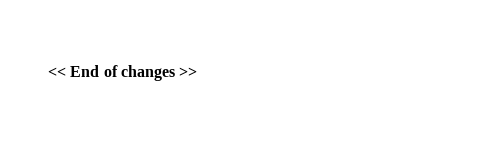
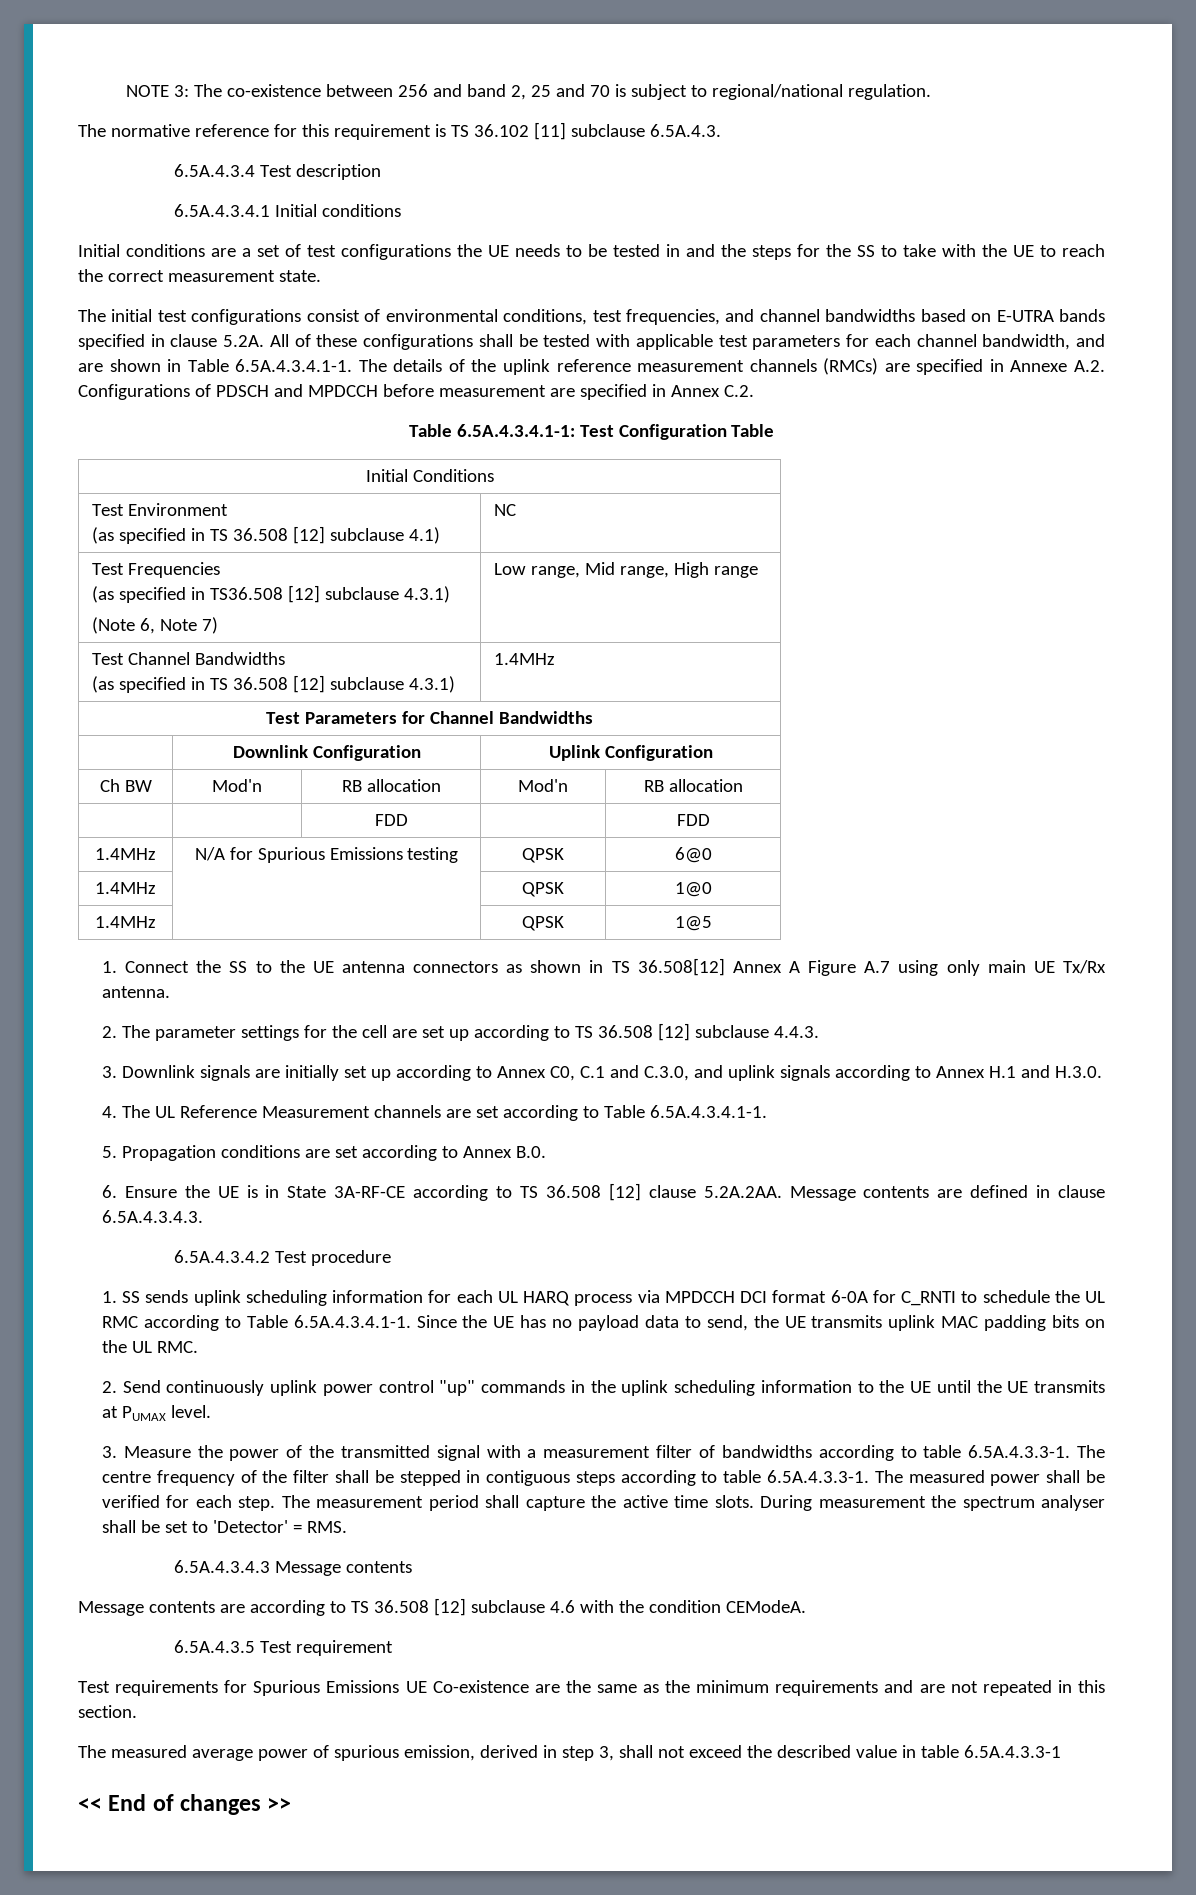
+ NOTE 3: The co-existence between 256 and band 2, 25 and 70 is subject to regional/national regulation.
+ The normative reference for this requirement is TS 36.102 [11] subclause 6.5A.4.3.
+ 6.5A.4.3.4 Test description
+ 6.5A.4.3.4.1 Initial conditions
+ Initial conditions are a set of test configurations the UE needs to be tested in and the steps for the SS to take with the UE to reach the correct measurement state.
+ The initial test configurations consist of environmental conditions, test frequencies, and channel bandwidths based on E-UTRA bands specified in clause 5.2A. All of these configurations shall be tested with applicable test parameters for each channel bandwidth, and are shown in Table 6.5A.4.3.4.1-1. The details of the uplink reference measurement channels (RMCs) are specified in Annexe A.2. Configurations of PDSCH and MPDCCH before measurement are specified in Annex C.2.
+ Table 6.5A.4.3.4.1-1: Test Configuration Table
+ Initial Conditions
+ Test Environment
+ (as specified in TS 36.508 [12] subclause 4.1) | NC
+ Test Frequencies
+ (as specified in TS36.508 [12] subclause 4.3.1)
+ (Note 6, Note 7) | Low range, Mid range, High range
+ Test Channel Bandwidths
+ (as specified in TS 36.508 [12] subclause 4.3.1) | 1.4MHz
+ Test Parameters for Channel Bandwidths
+ | Downlink Configuration | Uplink Configuration
+ Ch BW | Mod'n | RB allocation | Mod'n | RB allocation
+ | | FDD | | FDD
+ 1.4MHz | N/A for Spurious Emissions testing | QPSK | 6@0
+ 1.4MHz | | QPSK | 1@0
+ 1.4MHz | | QPSK | 1@5
+ 1. Connect the SS to the UE antenna connectors as shown in TS 36.508[12] Annex A Figure A.7 using only main UE Tx/Rx antenna.
+ 2. The parameter settings for the cell are set up according to TS 36.508 [12] subclause 4.4.3.
+ 3. Downlink signals are initially set up according to Annex C0, C.1 and C.3.0, and uplink signals according to Annex H.1 and H.3.0.
+ 4. The UL Reference Measurement channels are set according to Table 6.5A.4.3.4.1-1.
+ 5. Propagation conditions are set according to Annex B.0.
+ 6. Ensure the UE is in State 3A-RF-CE according to TS 36.508 [12] clause 5.2A.2AA. Message contents are defined in clause 6.5A.4.3.4.3.
+ 6.5A.4.3.4.2 Test procedure
+ 1. SS sends uplink scheduling information for each UL HARQ process via MPDCCH DCI format 6-0A for C_RNTI to schedule the UL RMC according to Table 6.5A.4.3.4.1-1. Since the UE has no payload data to send, the UE transmits uplink MAC padding bits on the UL RMC.
+ 2. Send continuously uplink power control "up" commands in the uplink scheduling information to the UE until the UE transmits at PUMAX level.
+ 3. Measure the power of the transmitted signal with a measurement filter of bandwidths according to table 6.5A.4.3.3-1. The centre frequency of the filter shall be stepped in contiguous steps according to table 6.5A.4.3.3-1. The measured power shall be verified for each step. The measurement period shall capture the active time slots. During measurement the spectrum analyser shall be set to 'Detector' = RMS.
+ 6.5A.4.3.4.3 Message contents
+ Message contents are according to TS 36.508 [12] subclause 4.6 with the condition CEModeA.
+ 6.5A.4.3.5 Test requirement
+ Test requirements for Spurious Emissions UE Co-existence are the same as the minimum requirements and are not repeated in this section.
+ The measured average power of spurious emission, derived in step 3, shall not exceed the described value in table 6.5A.4.3.3-1

